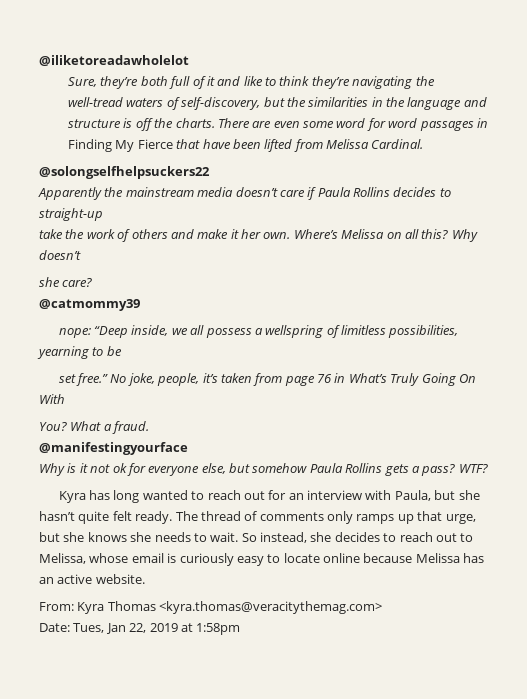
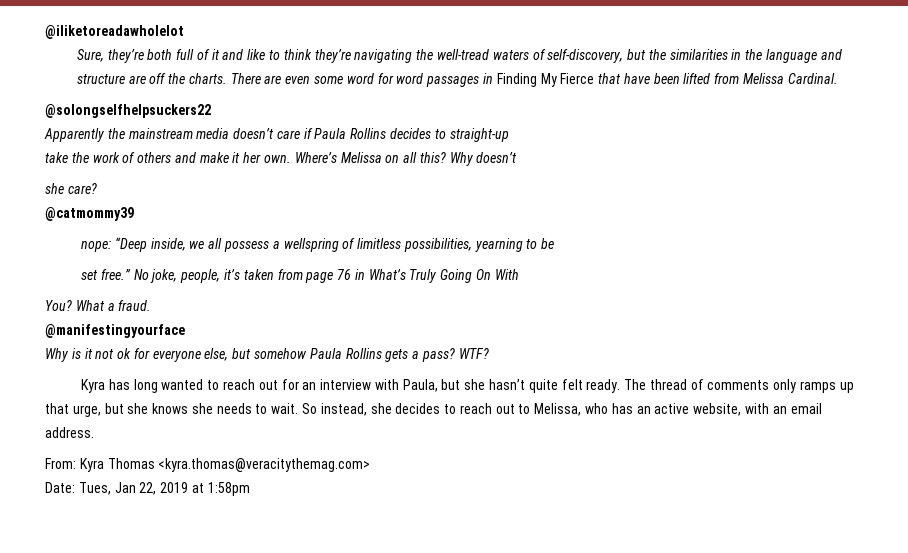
- Sure, they’re both full of it and like to think they’re navigating the well-tread waters of self-discovery, but the similarities in the language and structure is off the charts.
+ Sure, they’re both full of it and like to think they’re navigating the well-tread waters of self-discovery, but the similarities in the language and structure are off the charts.
- So instead, she decides to reach out to Melissa, whose email is curiously easy to locate online because Melissa has an active website.
+ So instead, she decides to reach out to Melissa, who has an active website, with an email address.

